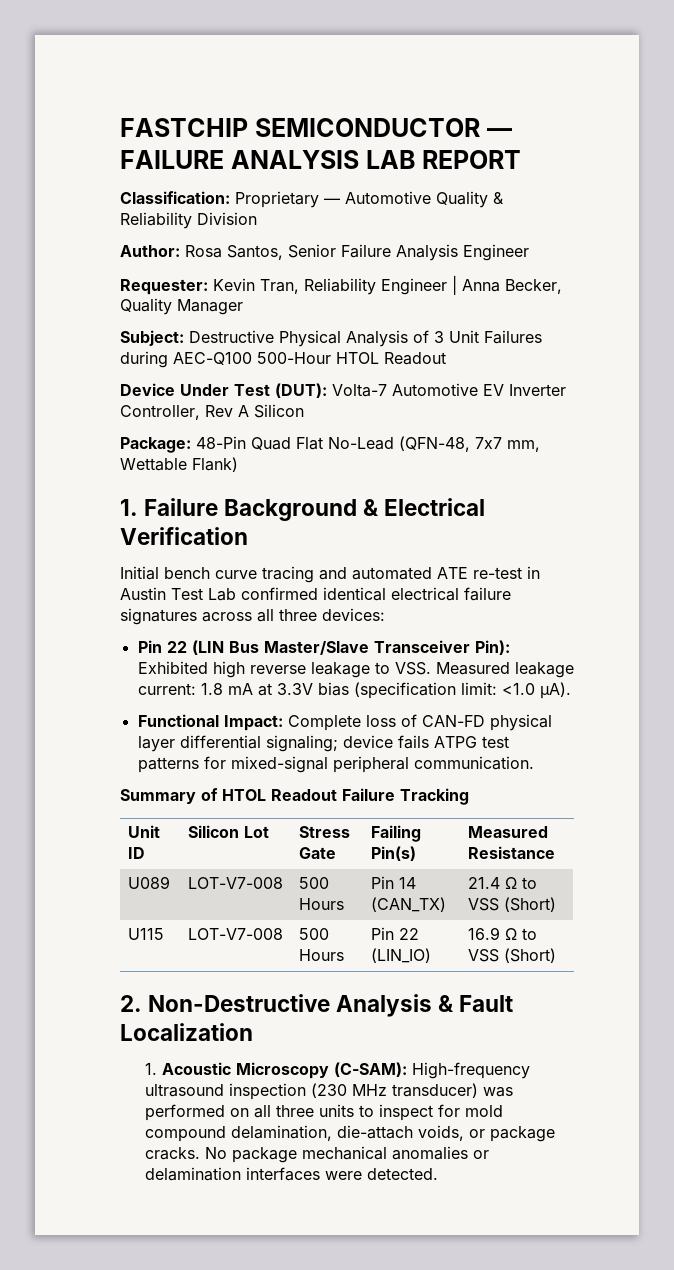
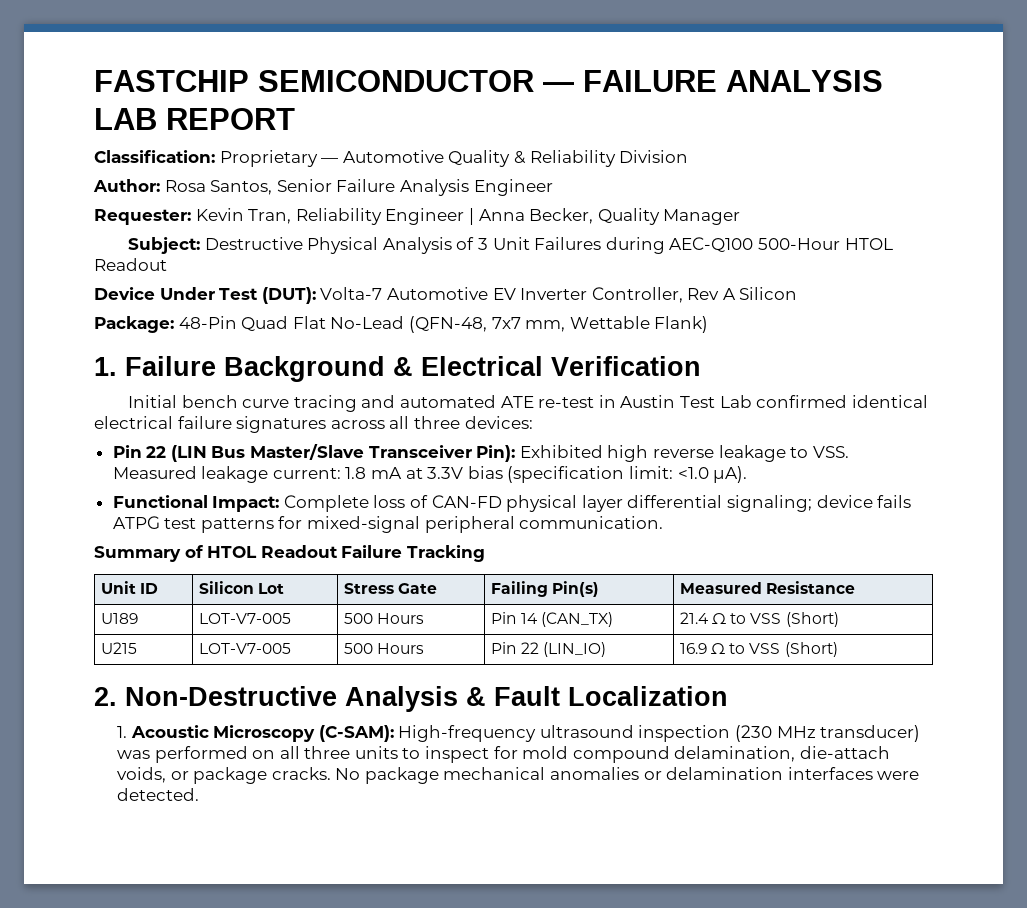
- U089 | LOT-V7-008 | 500 Hours | Pin 14 (CAN_TX) | 21.4 Ω to VSS (Short)
+ U189 | LOT-V7-005 | 500 Hours | Pin 14 (CAN_TX) | 21.4 Ω to VSS (Short)
- U115 | LOT-V7-008 | 500 Hours | Pin 22 (LIN_IO) | 16.9 Ω to VSS (Short)
+ U215 | LOT-V7-005 | 500 Hours | Pin 22 (LIN_IO) | 16.9 Ω to VSS (Short)

